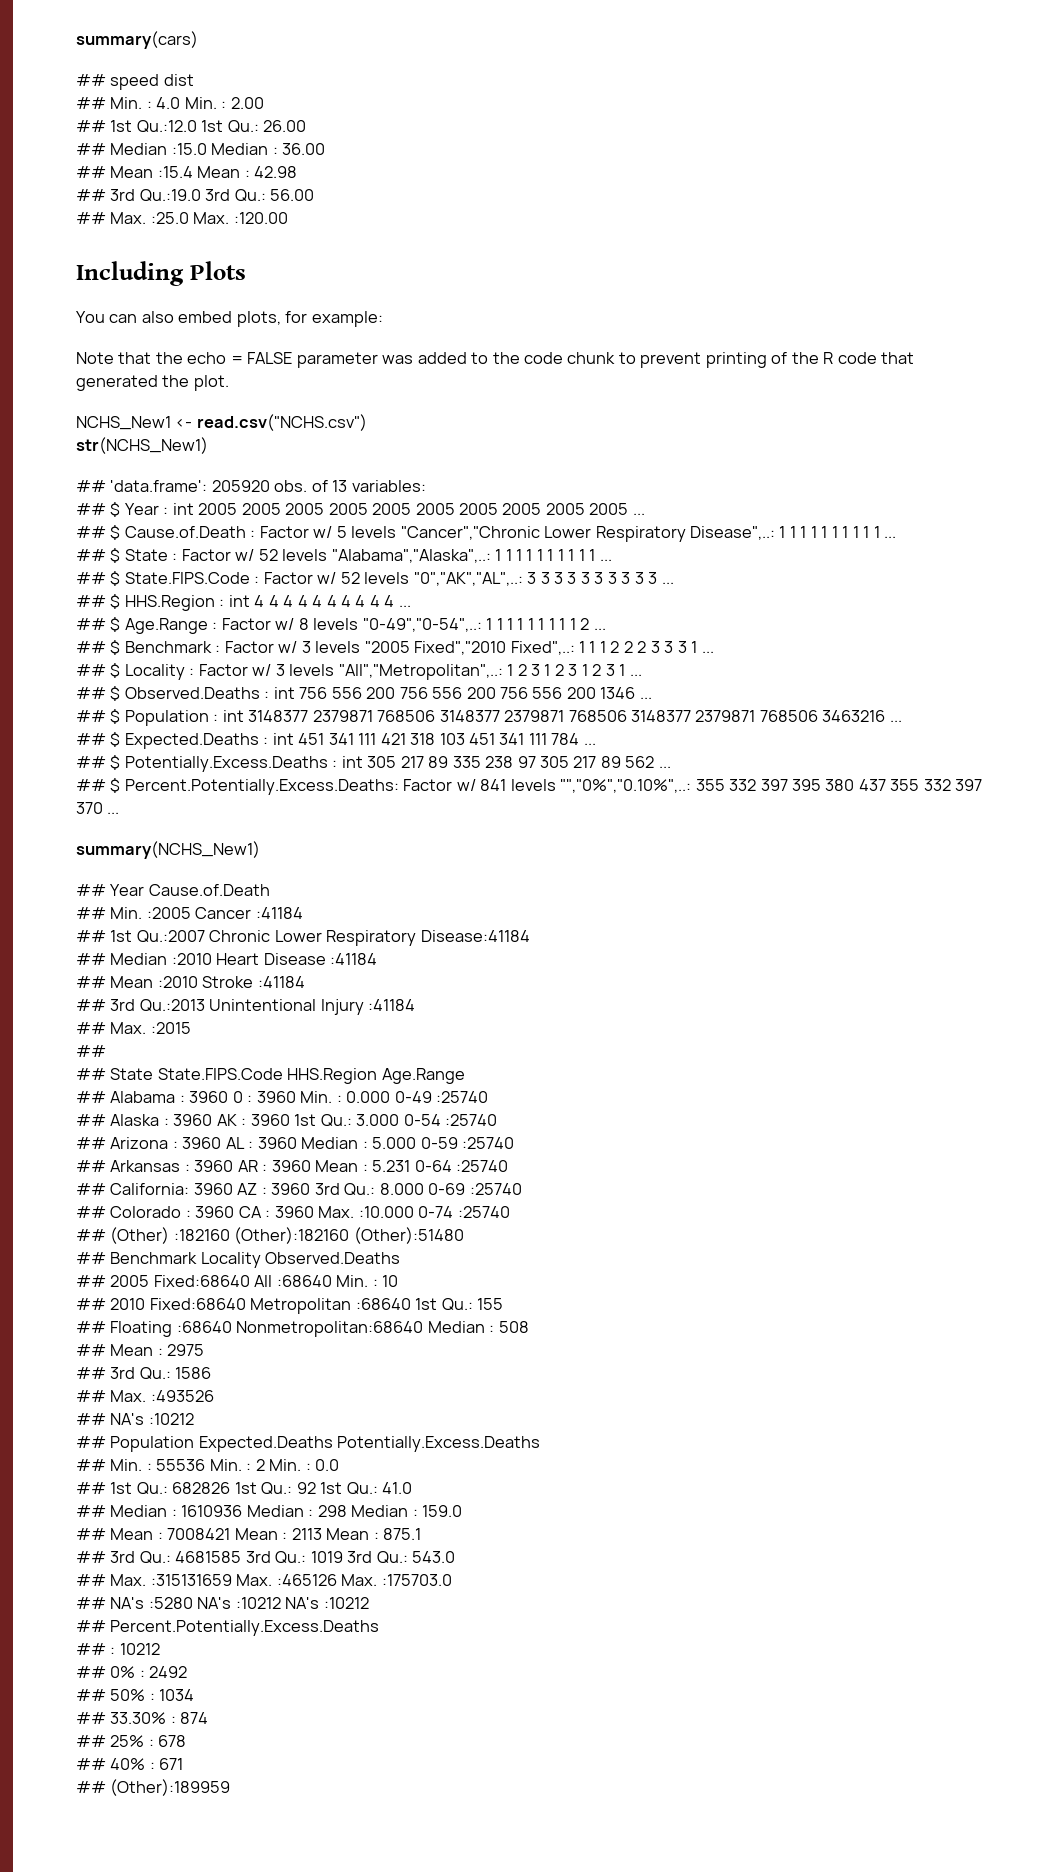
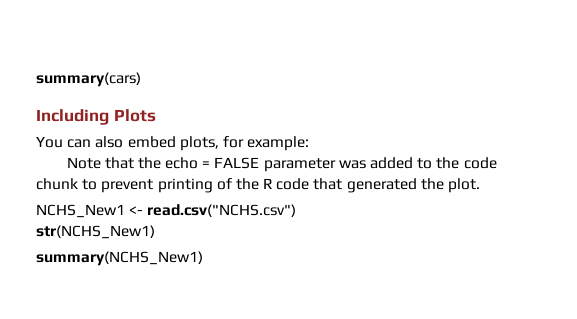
- ## speed dist
- ## Min. : 4.0 Min. : 2.00
- ## 1st Qu.:12.0 1st Qu.: 26.00
- ## Median :15.0 Median : 36.00
- ## Mean :15.4 Mean : 42.98
- ## 3rd Qu.:19.0 3rd Qu.: 56.00
- ## Max. :25.0 Max. :120.00
- ## 'data.frame': 205920 obs. of 13 variables:
- ## $ Year : int 2005 2005 2005 2005 2005 2005 2005 2005 2005 2005 ...
- ## $ Cause.of.Death : Factor w/ 5 levels "Cancer","Chronic Lower Respiratory Disease",..: 1 1 1 1 1 1 1 1 1 1 ...
- ## $ State : Factor w/ 52 levels "Alabama","Alaska",..: 1 1 1 1 1 1 1 1 1 1 ...
- ## $ State.FIPS.Code : Factor w/ 52 levels "0","AK","AL",..: 3 3 3 3 3 3 3 3 3 3 ...
- ## $ HHS.Region : int 4 4 4 4 4 4 4 4 4 4 ...
- ## $ Age.Range : Factor w/ 8 levels "0-49","0-54",..: 1 1 1 1 1 1 1 1 1 2 ...
- ## $ Benchmark : Factor w/ 3 levels "2005 Fixed","2010 Fixed",..: 1 1 1 2 2 2 3 3 3 1 ...
- ## $ Locality : Factor w/ 3 levels "All","Metropolitan",..: 1 2 3 1 2 3 1 2 3 1 ...
- ## $ Observed.Deaths : int 756 556 200 756 556 200 756 556 200 1346 ...
- ## $ Population : int 3148377 2379871 768506 3148377 2379871 768506 3148377 2379871 768506 3463216 ...
- ## $ Expected.Deaths : int 451 341 111 421 318 103 451 341 111 784 ...
- ## $ Potentially.Excess.Deaths : int 305 217 89 335 238 97 305 217 89 562 ...
- ## $ Percent.Potentially.Excess.Deaths: Factor w/ 841 levels "","0%","0.10%",..: 355 332 397 395 380 437 355 332 397 370 ...
  summary(NCHS_New1)
- ## Year Cause.of.Death
- ## Min. :2005 Cancer :41184
- ## 1st Qu.:2007 Chronic Lower Respiratory Disease:41184
- ## Median :2010 Heart Disease :41184
- ## Mean :2010 Stroke :41184
- ## 3rd Qu.:2013 Unintentional Injury :41184
- ## Max. :2015
- ##
- ## State State.FIPS.Code HHS.Region Age.Range
- ## Alabama : 3960 0 : 3960 Min. : 0.000 0-49 :25740
- ## Alaska : 3960 AK : 3960 1st Qu.: 3.000 0-54 :25740
- ## Arizona : 3960 AL : 3960 Median : 5.000 0-59 :25740
- ## Arkansas : 3960 AR : 3960 Mean : 5.231 0-64 :25740
- ## California: 3960 AZ : 3960 3rd Qu.: 8.000 0-69 :25740
- ## Colorado : 3960 CA : 3960 Max. :10.000 0-74 :25740
- ## (Other) :182160 (Other):182160 (Other):51480
- ## Benchmark Locality Observed.Deaths
- ## 2005 Fixed:68640 All :68640 Min. : 10
- ## 2010 Fixed:68640 Metropolitan :68640 1st Qu.: 155
- ## Floating :68640 Nonmetropolitan:68640 Median : 508
- ## Mean : 2975
- ## 3rd Qu.: 1586
- ## Max. :493526
- ## NA's :10212
- ## Population Expected.Deaths Potentially.Excess.Deaths
- ## Min. : 55536 Min. : 2 Min. : 0.0
- ## 1st Qu.: 682826 1st Qu.: 92 1st Qu.: 41.0
- ## Median : 1610936 Median : 298 Median : 159.0
- ## Mean : 7008421 Mean : 2113 Mean : 875.1
- ## 3rd Qu.: 4681585 3rd Qu.: 1019 3rd Qu.: 543.0
- ## Max. :315131659 Max. :465126 Max. :175703.0
- ## NA's :5280 NA's :10212 NA's :10212
- ## Percent.Potentially.Excess.Deaths
- ## : 10212
- ## 0% : 2492
- ## 50% : 1034
- ## 33.30% : 874
- ## 25% : 678
- ## 40% : 671
- ## (Other):189959

